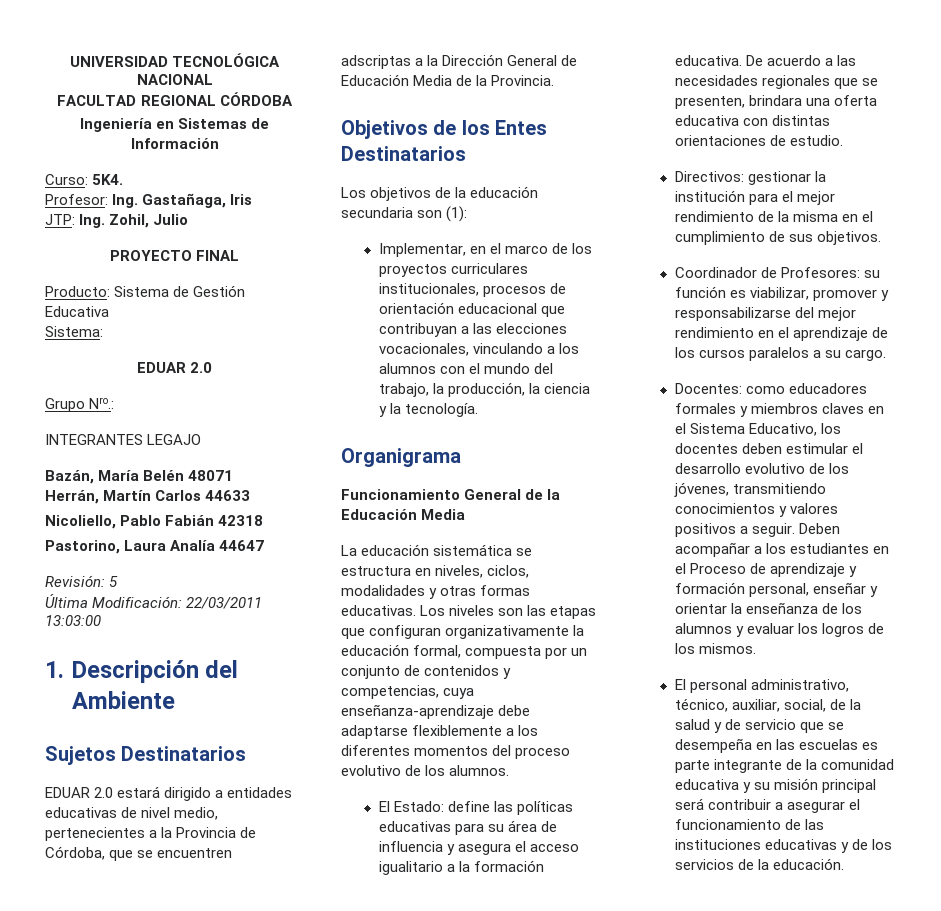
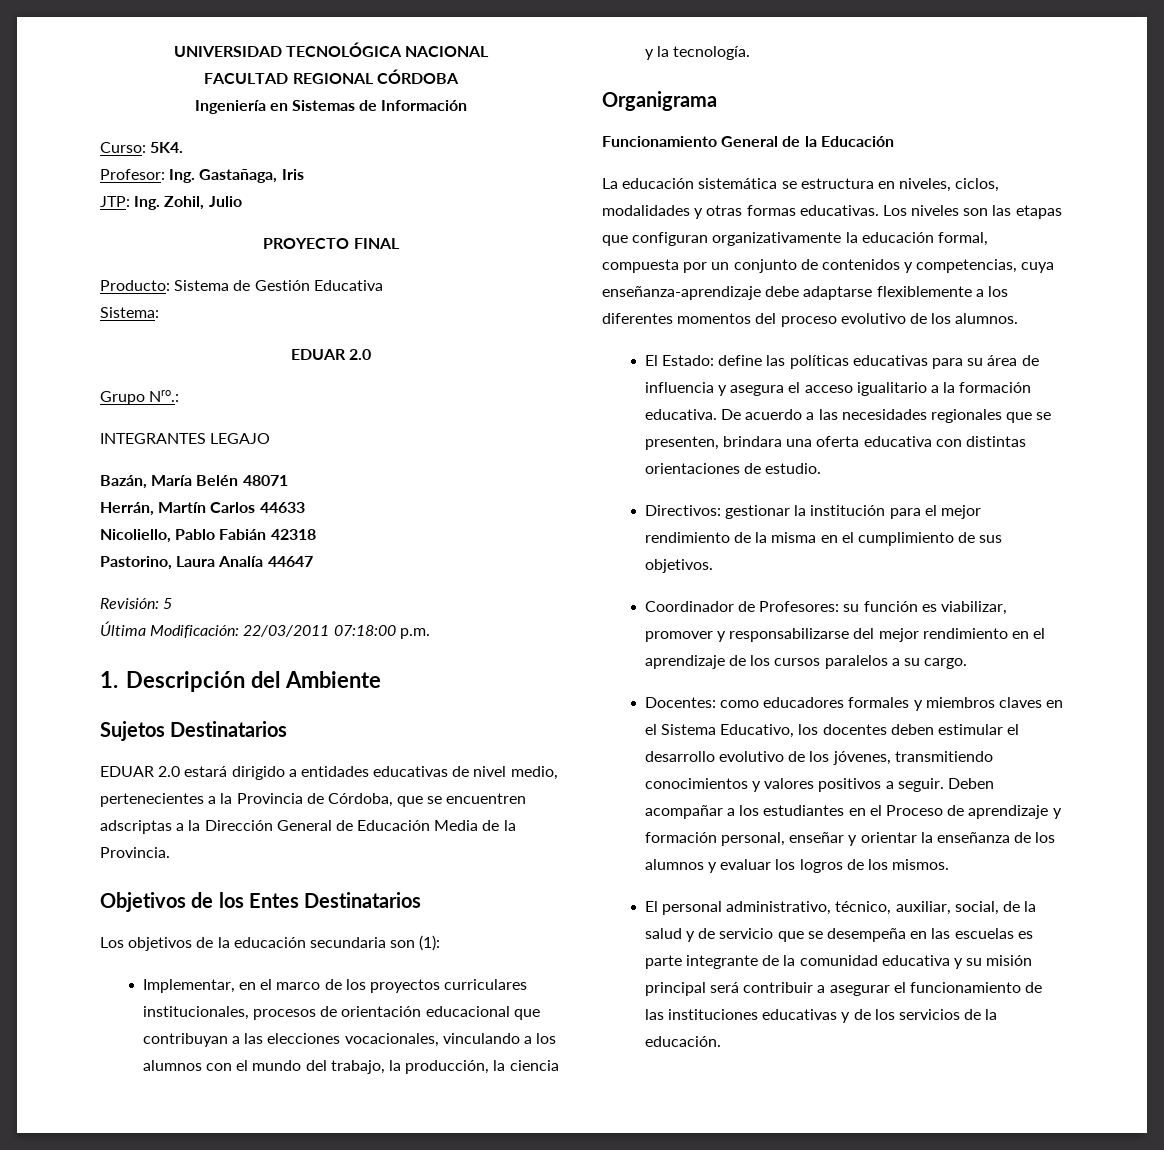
- Última Modificación: 22/03/2011 13:03:00
+ Última Modificación: 22/03/2011 07:18:00 p.m.
- Funcionamiento General de la Educación Media
+ Funcionamiento General de la Educación

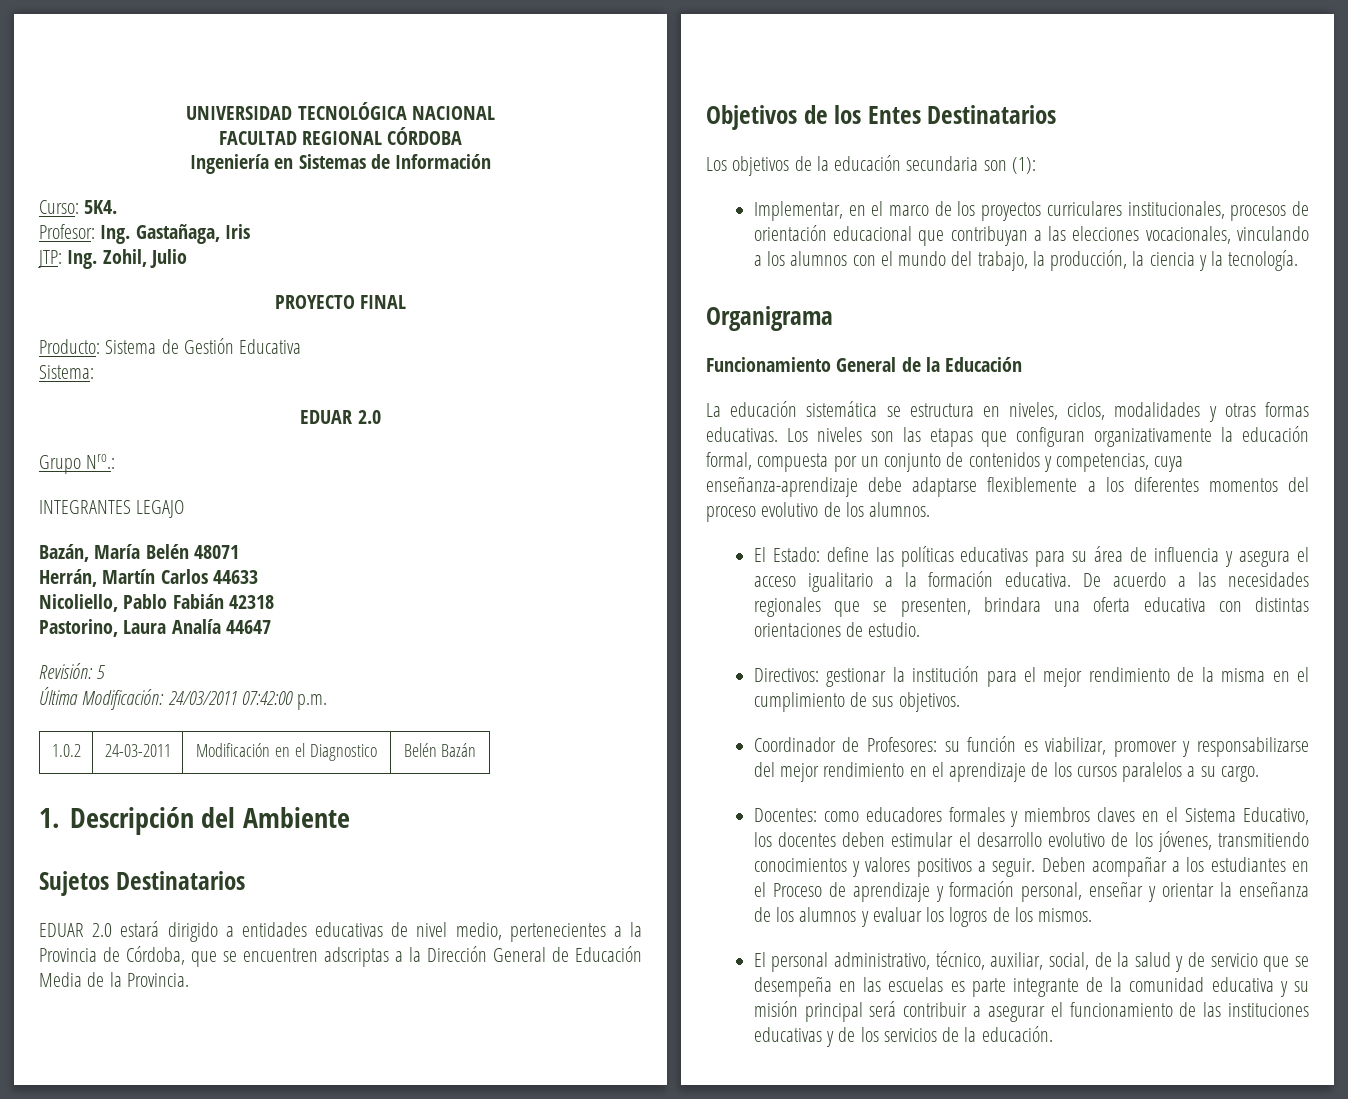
- Última Modificación: 22/03/2011 07:18:00 p.m.
+ Última Modificación: 24/03/2011 07:42:00 p.m.
+ 1.0.2 | 24-03-2011 | Modificación en el Diagnostico | Belén Bazán

